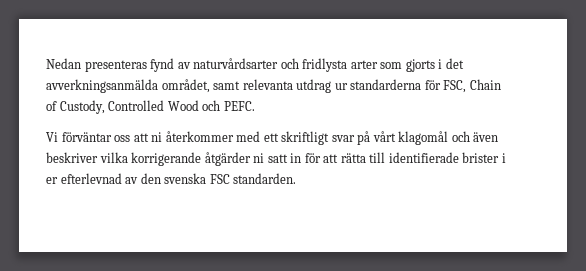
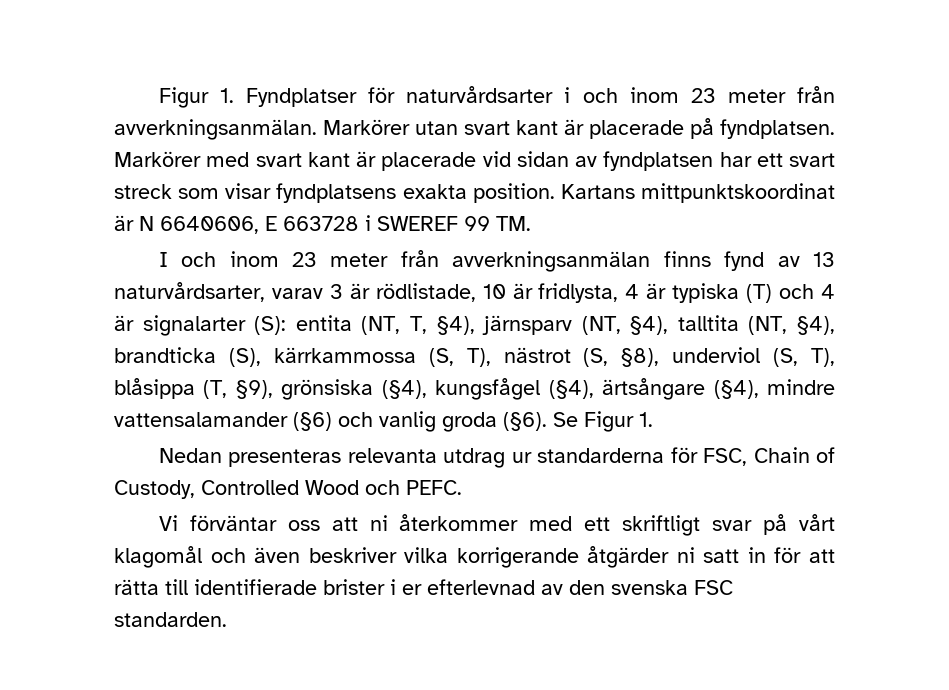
- Nedan presenteras fynd av naturvårdsarter och fridlysta arter som gjorts i det avverkningsanmälda området, samt relevanta utdrag ur standarderna för FSC, Chain of Custody, Controlled Wood och PEFC.
+ Figur 1. Fyndplatser för naturvårdsarter i och inom 23 meter från avverkningsanmälan. Markörer utan svart kant är placerade på fyndplatsen. Markörer med svart kant är placerade vid sidan av fyndplatsen har ett svart streck som visar fyndplatsens exakta position. Kartans mittpunktskoordinat är N 6640606, E 663728 i SWEREF 99 TM.
+ I och inom 23 meter från avverkningsanmälan finns fynd av 13 naturvårdsarter, varav 3 är rödlistade, 10 är fridlysta, 4 är typiska (T) och 4 är signalarter (S): entita (NT, T, §4), järnsparv (NT, §4), talltita (NT, §4), brandticka (S), kärrkammossa (S, T), nästrot (S, §8), underviol (S, T), blåsippa (T, §9), grönsiska (§4), kungsfågel (§4), ärtsångare (§4), mindre vattensalamander (§6) och vanlig groda (§6). Se Figur 1.
+ Nedan presenteras relevanta utdrag ur standarderna för FSC, Chain of Custody, Controlled Wood och PEFC.

